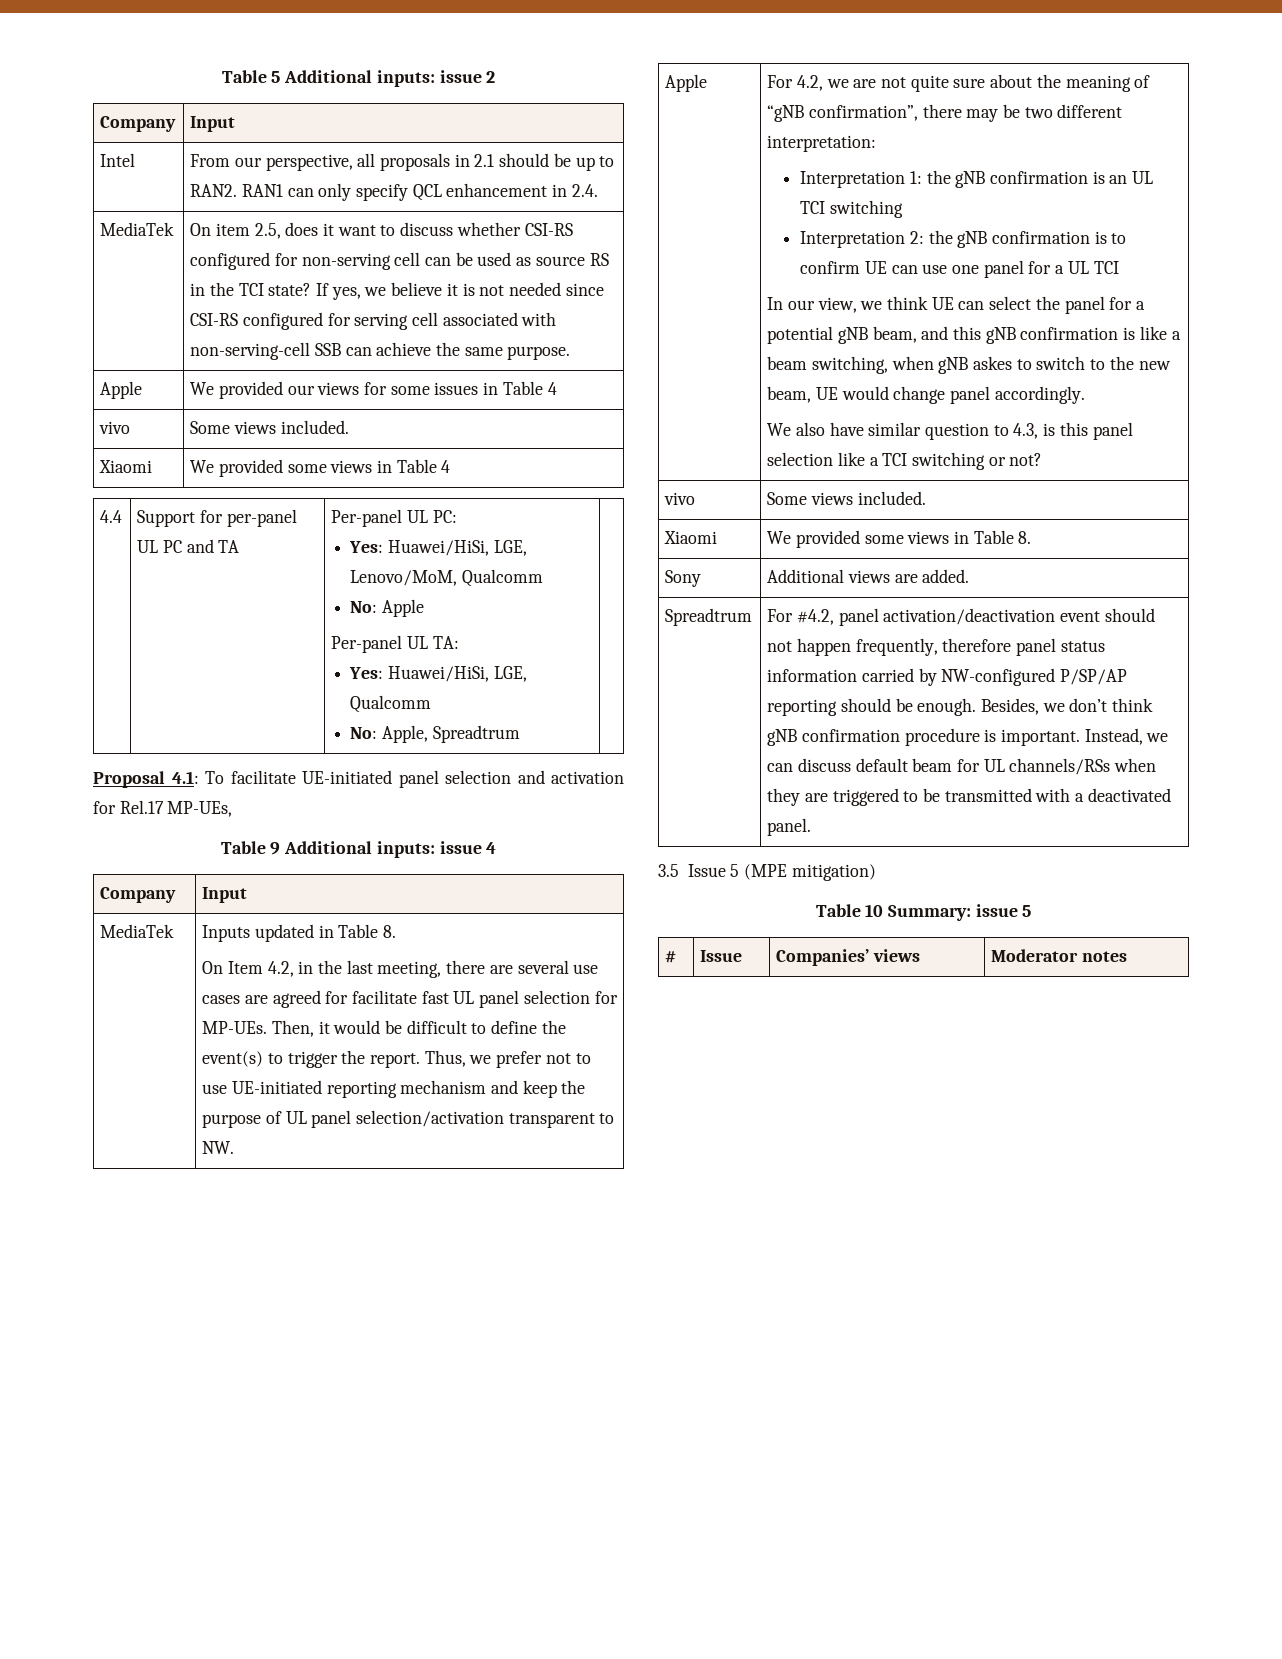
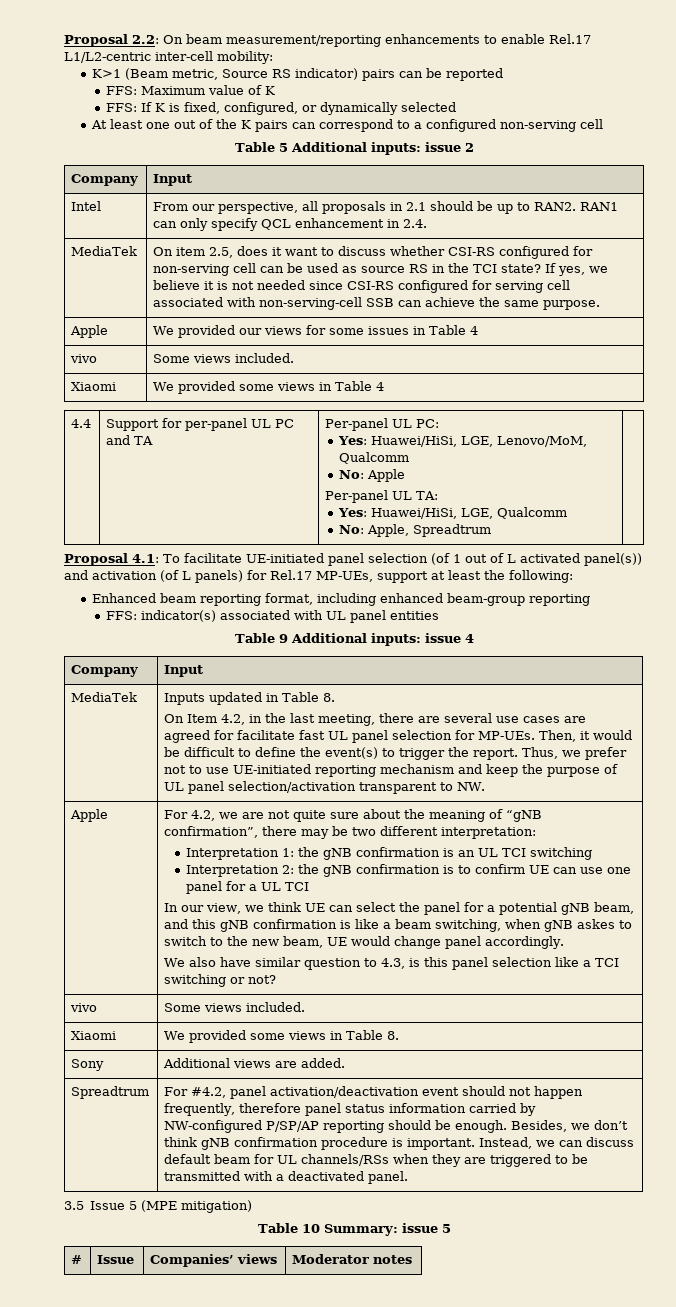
+ Proposal 2.2: On beam measurement/reporting enhancements to enable Rel.17 L1/L2-centric inter-cell mobility:
+ K>1 (Beam metric, Source RS indicator) pairs can be reported
+ FFS: Maximum value of K
+ FFS: If K is fixed, configured, or dynamically selected
+ At least one out of the K pairs can correspond to a configured non-serving cell
- Proposal 4.1: To facilitate UE-initiated panel selection and activation for Rel.17 MP-UEs,
+ Proposal 4.1: To facilitate UE-initiated panel selection (of 1 out of L activated panel(s)) and activation (of L panels) for Rel.17 MP-UEs, support at least the following:
+ Enhanced beam reporting format, including enhanced beam-group reporting
+ FFS: indicator(s) associated with UL panel entities

